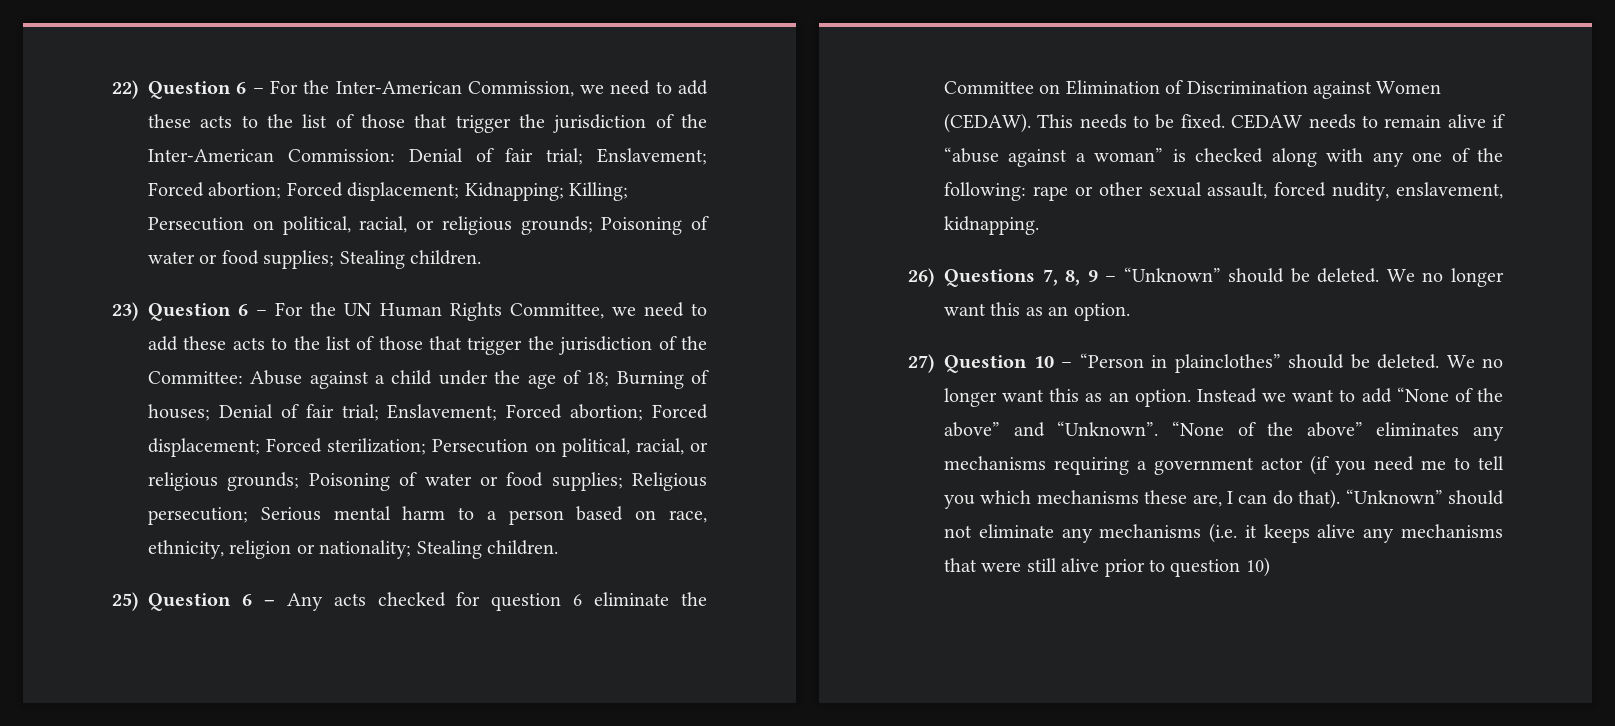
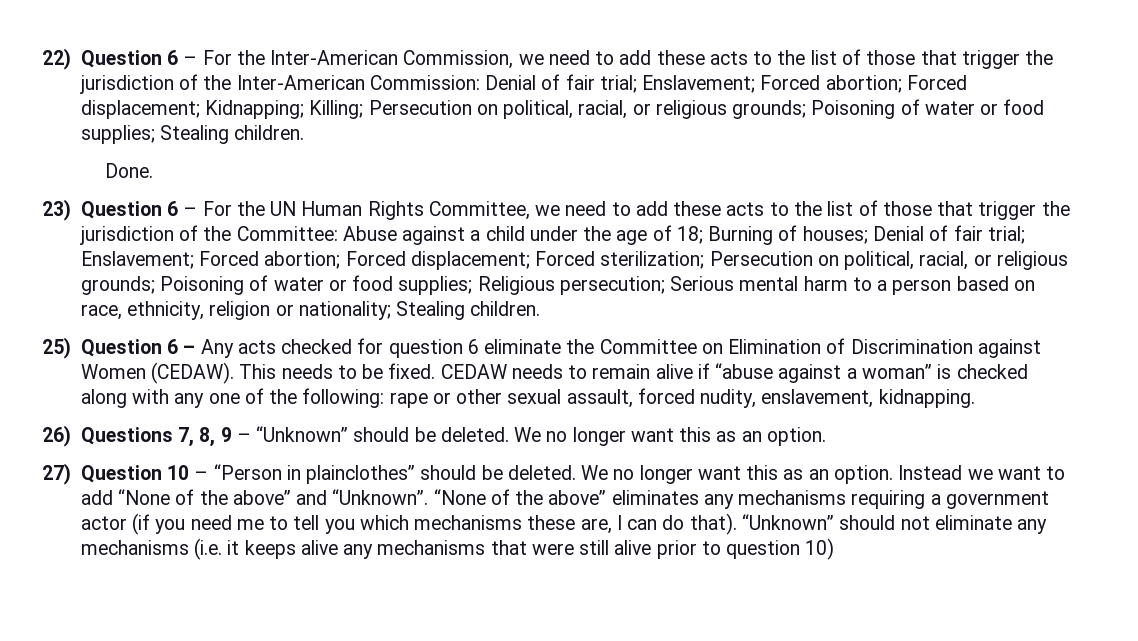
+ Done.

